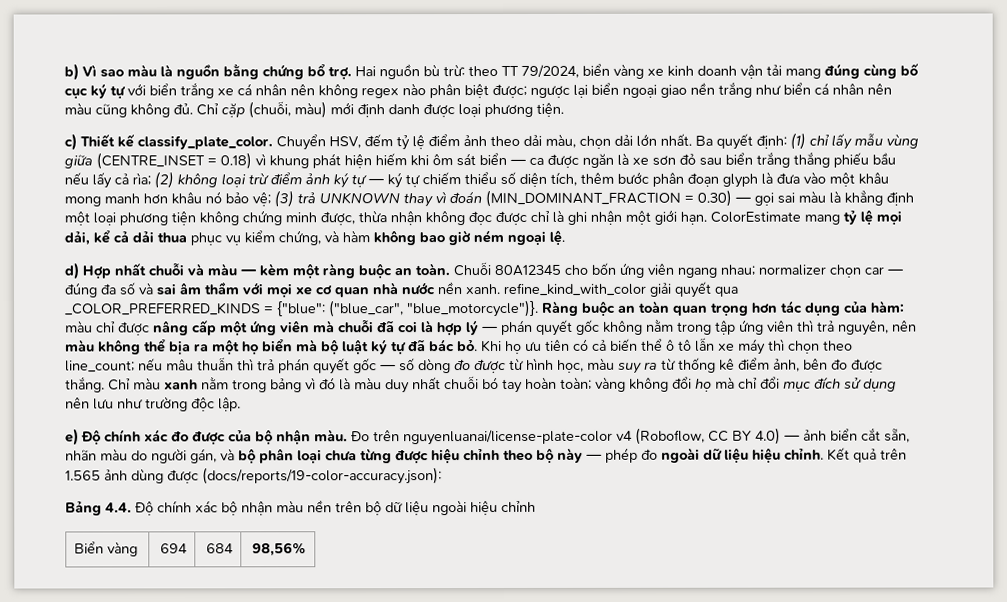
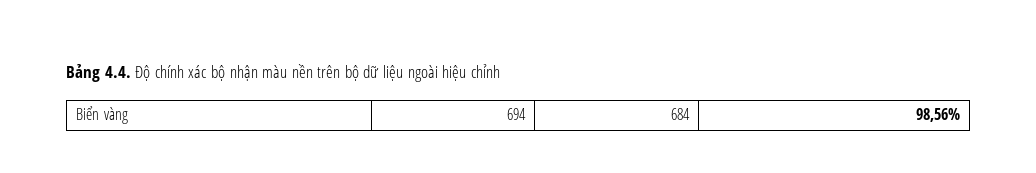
- b) Vì sao màu là nguồn bằng chứng bổ trợ. Hai nguồn bù trừ: theo TT 79/2024, biển vàng xe kinh doanh vận tải mang đúng cùng bố cục ký tự với biển trắng xe cá nhân nên không regex nào phân biệt được; ngược lại biển ngoại giao nền trắng như biển cá nhân nên màu cũng không đủ. Chỉ cặp (chuỗi, màu) mới định danh được loại phương tiện.
- c) Thiết kế classify_plate_color. Chuyển HSV, đếm tỷ lệ điểm ảnh theo dải màu, chọn dải lớn nhất. Ba quyết định: (1) chỉ lấy mẫu vùng giữa (CENTRE_INSET = 0.18) vì khung phát hiện hiếm khi ôm sát biển — ca được ngăn là xe sơn đỏ sau biển trắng thắng phiếu bầu nếu lấy cả rìa; (2) không loại trừ điểm ảnh ký tự — ký tự chiếm thiểu số diện tích, thêm bước phân đoạn glyph là đưa vào một khâu mong manh hơn khâu nó bảo vệ; (3) trả UNKNOWN thay vì đoán (MIN_DOMINANT_FRACTION = 0.30) — gọi sai màu là khẳng định một loại phương tiện không chứng minh được, thừa nhận không đọc được chỉ là ghi nhận một giới hạn. ColorEstimate mang tỷ lệ mọi dải, kể cả dải thua phục vụ kiểm chứng, và hàm không bao giờ ném ngoại lệ.
- d) Hợp nhất chuỗi và màu — kèm một ràng buộc an toàn. Chuỗi 80A12345 cho bốn ứng viên ngang nhau; normalizer chọn car — đúng đa số và sai âm thầm với mọi xe cơ quan nhà nước nền xanh. refine_kind_with_color giải quyết qua _COLOR_PREFERRED_KINDS = {"blue": ("blue_car", "blue_motorcycle")}. Ràng buộc an toàn quan trọng hơn tác dụng của hàm: màu chỉ được nâng cấp một ứng viên mà chuỗi đã coi là hợp lý — phán quyết gốc không nằm trong tập ứng viên thì trả nguyên, nên màu không thể bịa ra một họ biển mà bộ luật ký tự đã bác bỏ. Khi họ ưu tiên có cả biến thể ô tô lẫn xe máy thì chọn theo line_count; nếu mâu thuẫn thì trả phán quyết gốc — số dòng đo được từ hình học, màu suy ra từ thống kê điểm ảnh, bên đo được thắng. Chỉ màu xanh nằm trong bảng vì đó là màu duy nhất chuỗi bó tay hoàn toàn; vàng không đổi họ mà chỉ đổi mục đích sử dụng nên lưu như trường độc lập.
- e) Độ chính xác đo được của bộ nhận màu. Đo trên nguyenluanai/license-plate-color v4 (Roboflow, CC BY 4.0) — ảnh biển cắt sẵn, nhãn màu do người gán, và bộ phân loại chưa từng được hiệu chỉnh theo bộ này — phép đo ngoài dữ liệu hiệu chỉnh. Kết quả trên 1.565 ảnh dùng được (docs/reports/19-color-accuracy.json):

